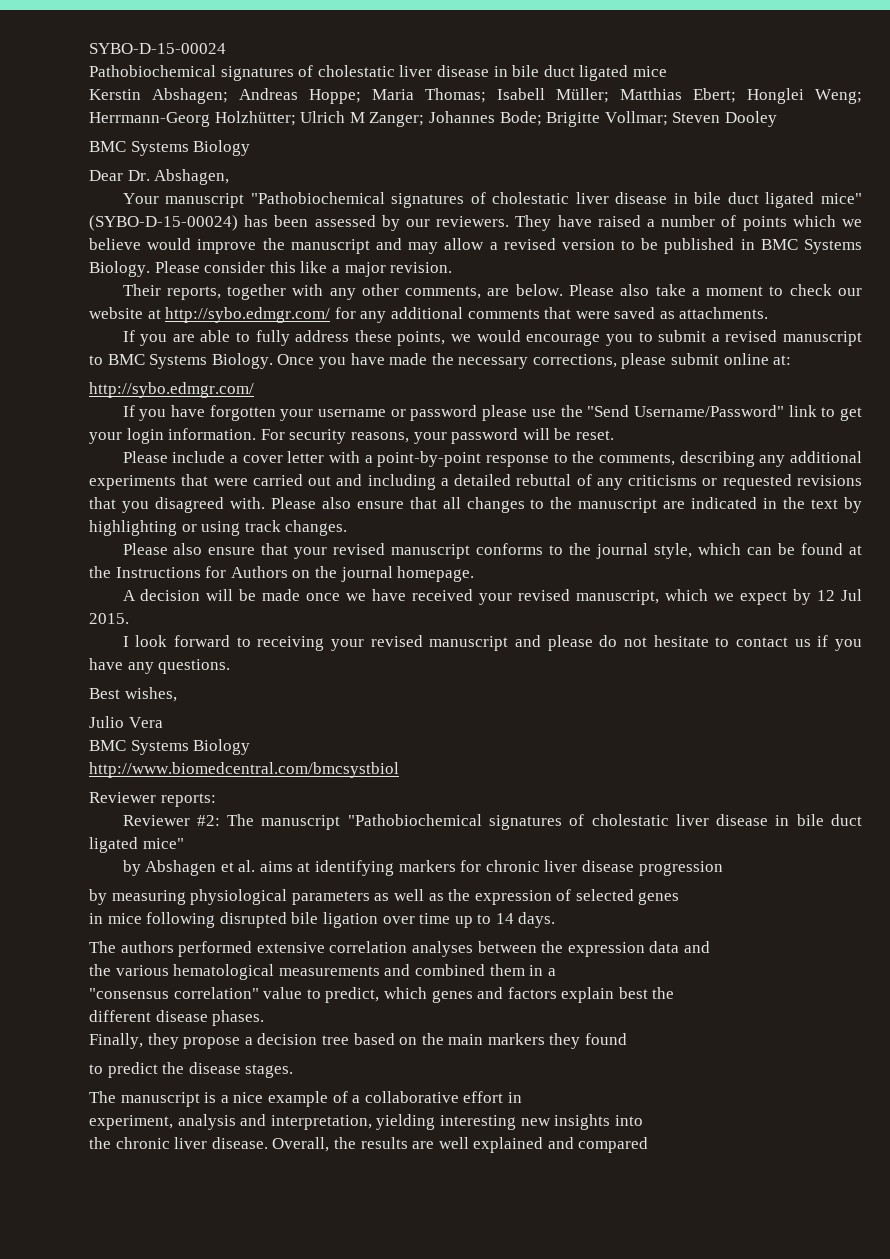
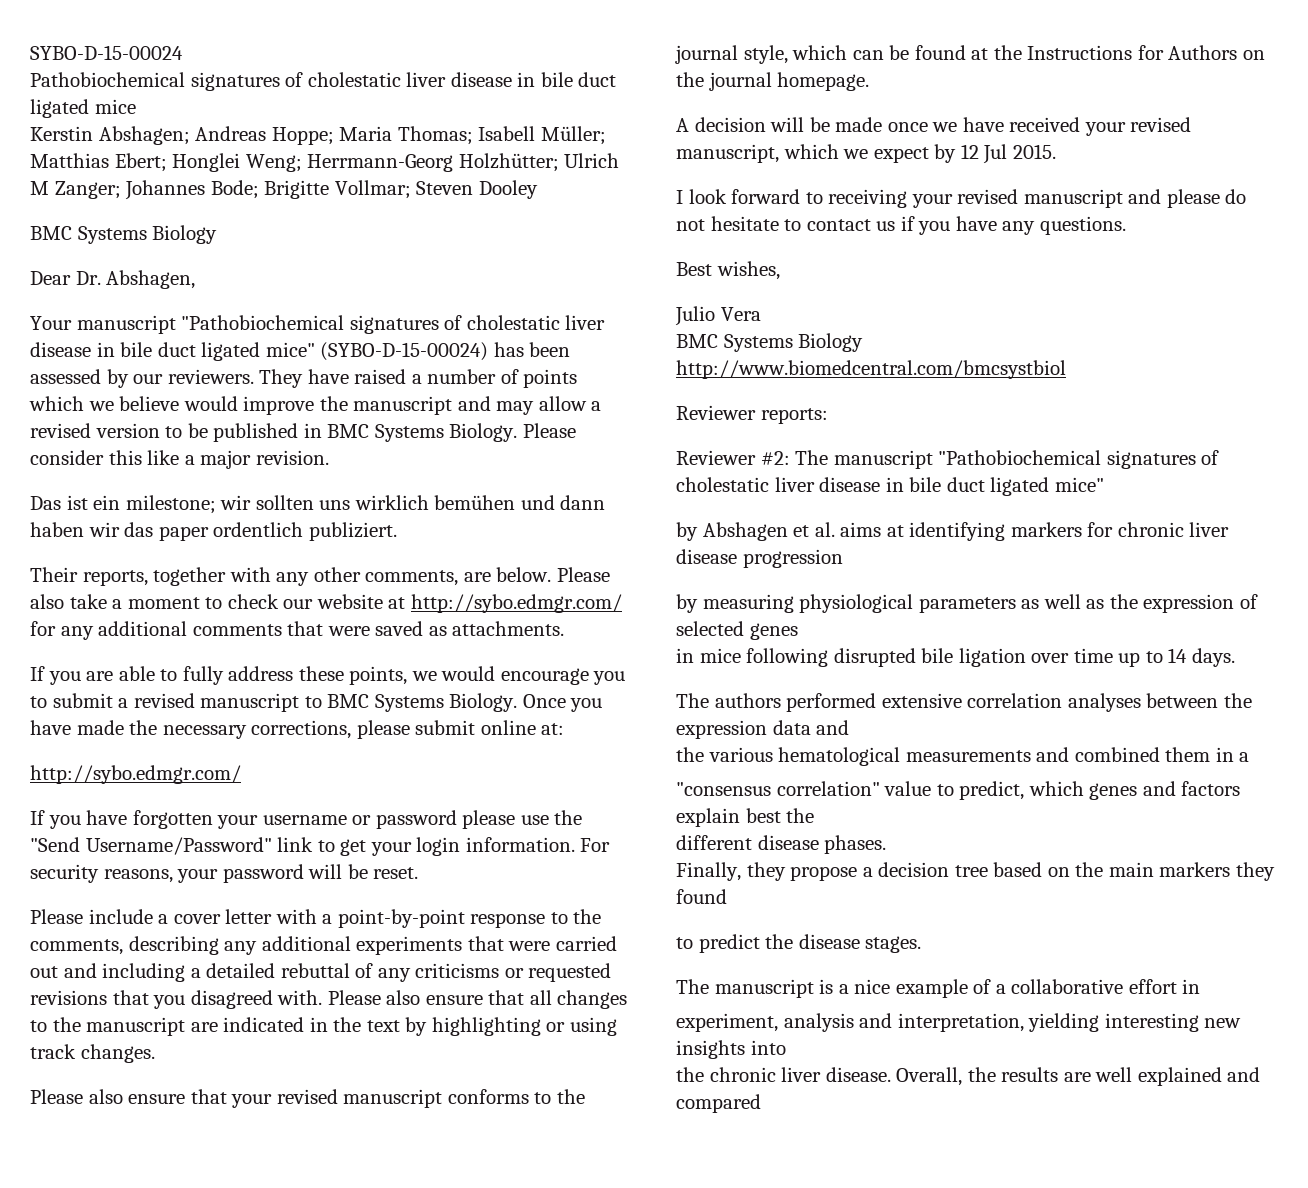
+ Das ist ein milestone; wir sollten uns wirklich bemühen und dann haben wir das paper ordentlich publiziert.

